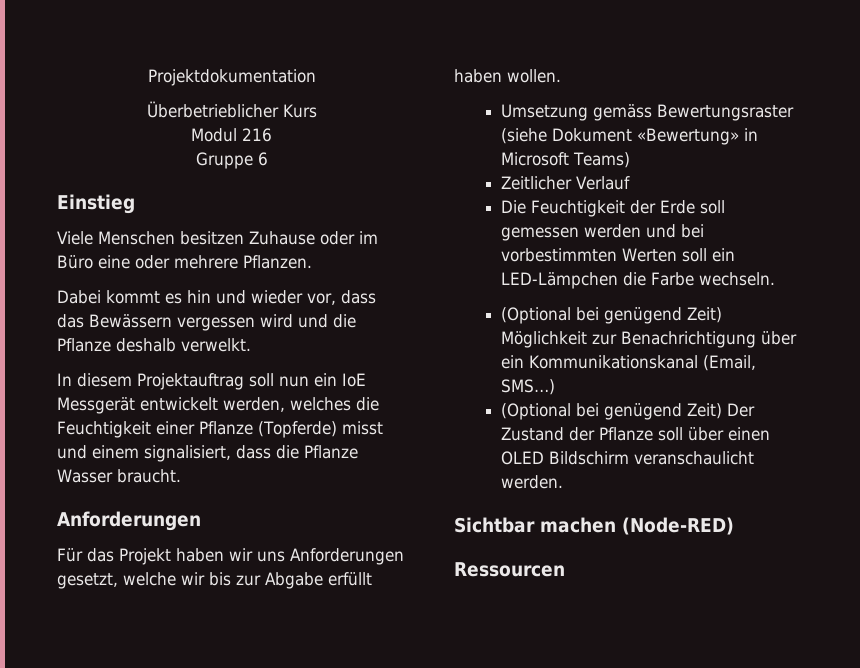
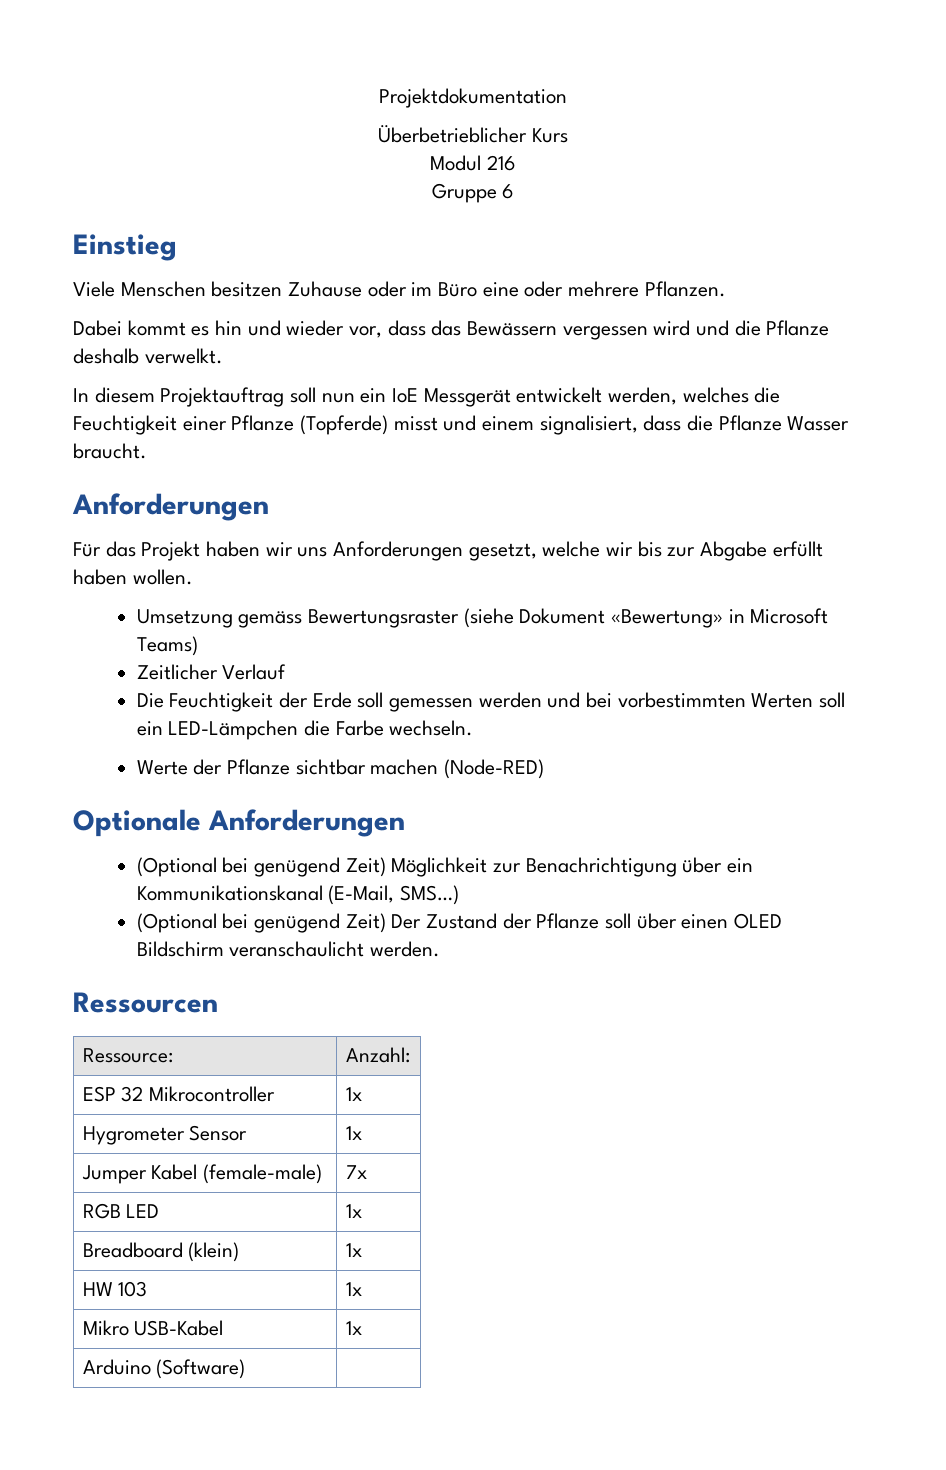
+ Werte der Pflanze sichtbar machen (Node-RED)
+ Optionale Anforderungen
- (Optional bei genügend Zeit) Möglichkeit zur Benachrichtigung über ein Kommunikationskanal (Email, SMS…)
+ (Optional bei genügend Zeit) Möglichkeit zur Benachrichtigung über ein Kommunikationskanal (E-Mail, SMS…)
- Sichtbar machen (Node-RED)
  Ressourcen
+ Ressource: | Anzahl:
+ ESP 32 Mikrocontroller | 1x
+ Hygrometer Sensor | 1x
+ Jumper Kabel (female-male) | 7x
+ RGB LED | 1x
+ Breadboard (klein) | 1x
+ HW 103 | 1x
+ Mikro USB-Kabel | 1x
+ Arduino (Software) |

